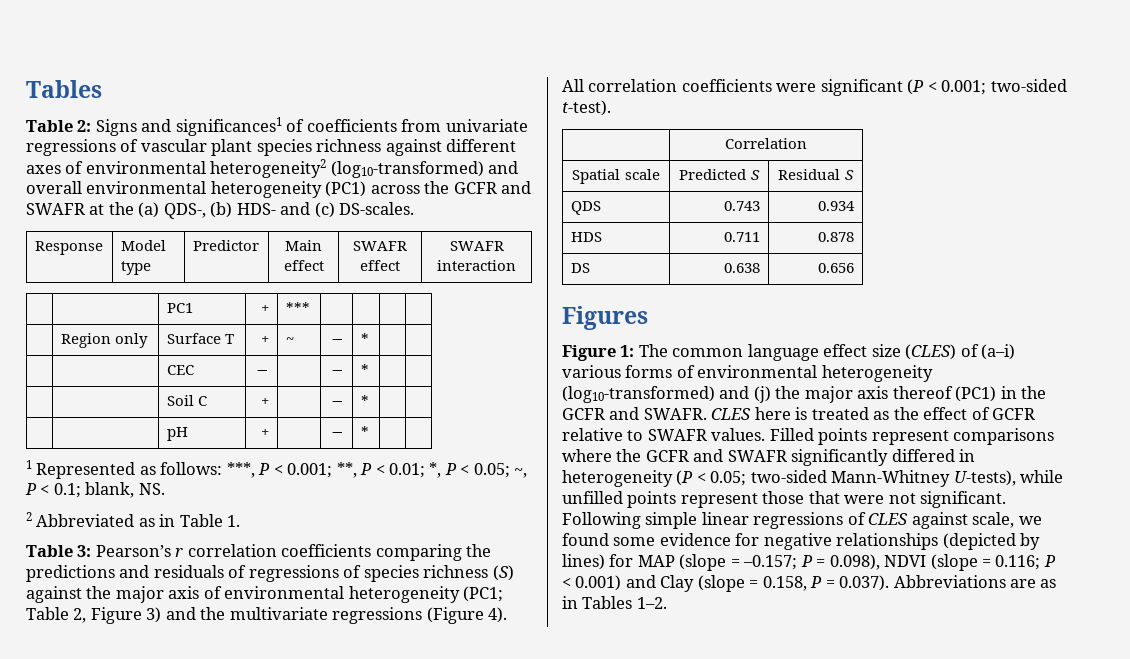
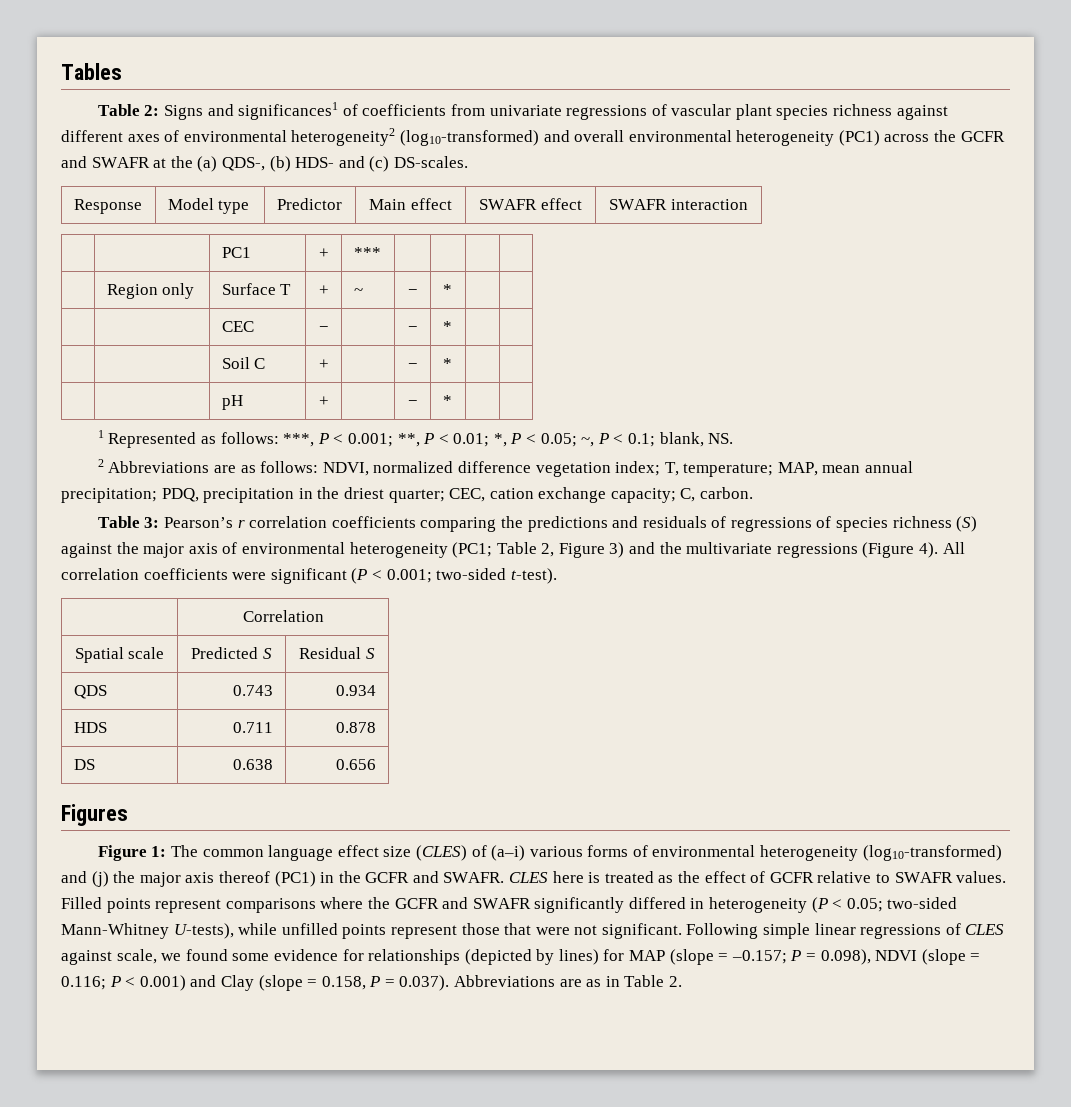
- 2 Abbreviated as in Table 1.
+ 2 Abbreviations are as follows: NDVI, normalized difference vegetation index; T, temperature; MAP, mean annual precipitation; PDQ, precipitation in the driest quarter; CEC, cation exchange capacity; C, carbon.
- Following simple linear regressions of CLES against scale, we found some evidence for negative relationships (depicted by lines) for MAP (slope = –0.157; P = 0.098), NDVI (slope = 0.116; P < 0.001) and Clay (slope = 0.158, P = 0.037). Abbreviations are as in Tables 1–2.
+ Following simple linear regressions of CLES against scale, we found some evidence for relationships (depicted by lines) for MAP (slope = –0.157; P = 0.098), NDVI (slope = 0.116; P < 0.001) and Clay (slope = 0.158, P = 0.037). Abbreviations are as in Table 2.

